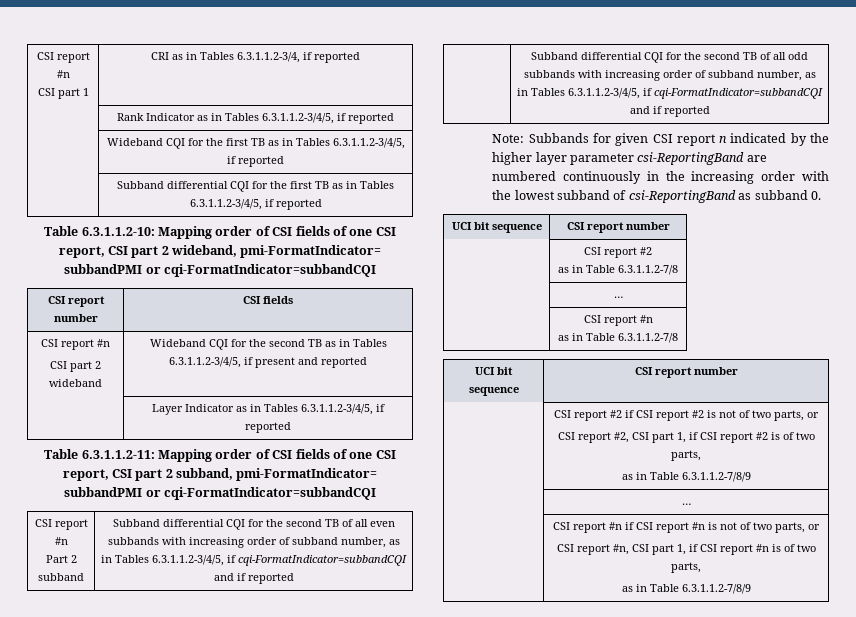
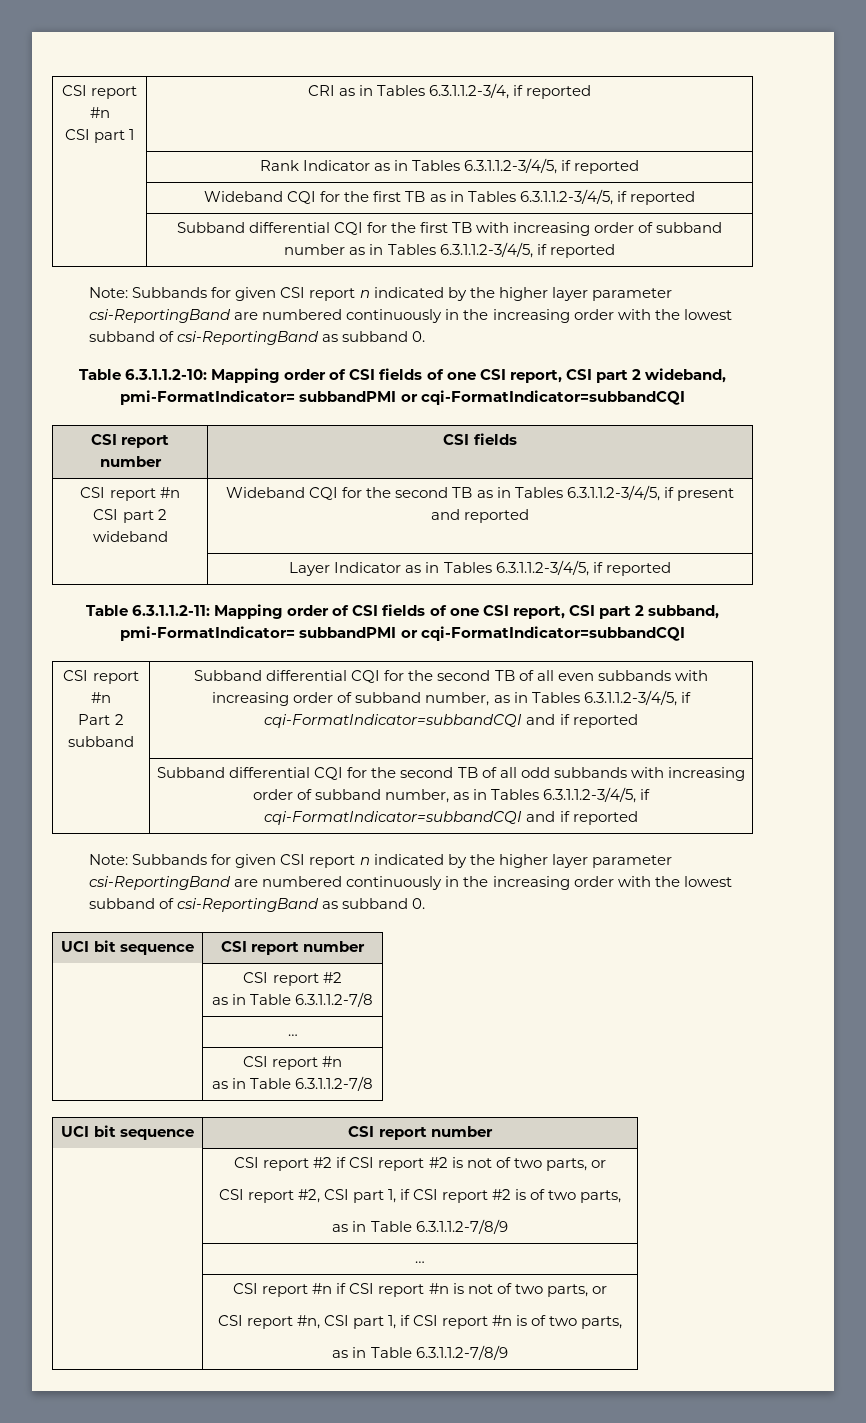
- | Subband differential CQI for the first TB as in Tables 6.3.1.1.2-3/4/5, if reported
+ | Subband differential CQI for the first TB with increasing order of subband number as in Tables 6.3.1.1.2-3/4/5, if reported
+ Note: Subbands for given CSI report n indicated by the higher layer parameter csi-ReportingBand are numbered continuously in the increasing order with the lowest subband of csi-ReportingBand as subband 0.

